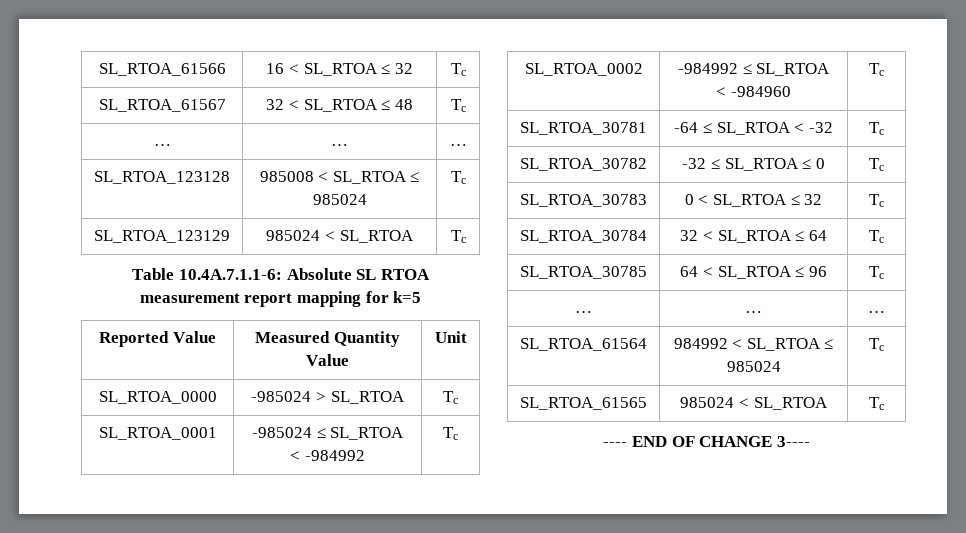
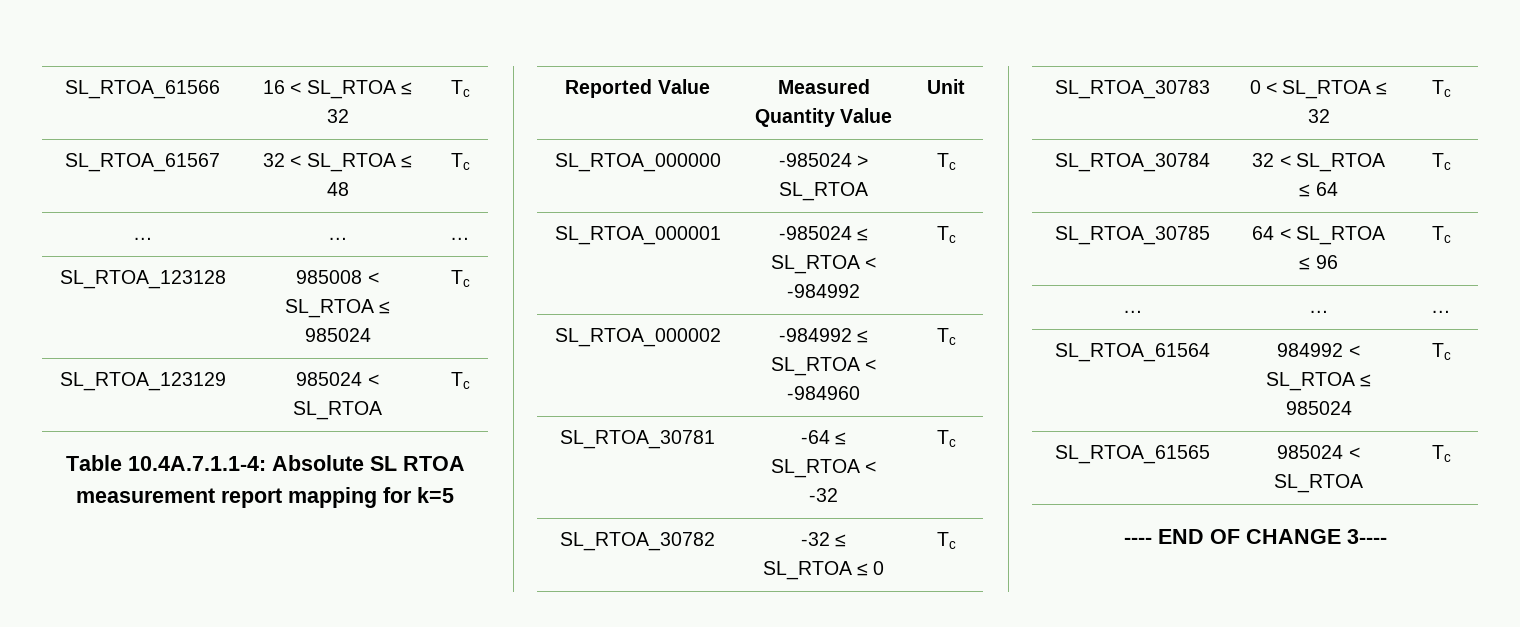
- Table 10.4A.7.1.1-6: Absolute SL RTOA measurement report mapping for k=5
+ Table 10.4A.7.1.1-4: Absolute SL RTOA measurement report mapping for k=5
- SL_RTOA_0000 | -985024 > SL_RTOA | Tc
+ SL_RTOA_000000 | -985024 > SL_RTOA | Tc
- SL_RTOA_0001 | -985024 ≤ SL_RTOA < -984992 | Tc
+ SL_RTOA_000001 | -985024 ≤ SL_RTOA < -984992 | Tc
- SL_RTOA_0002 | -984992 ≤ SL_RTOA < -984960 | Tc
+ SL_RTOA_000002 | -984992 ≤ SL_RTOA < -984960 | Tc

